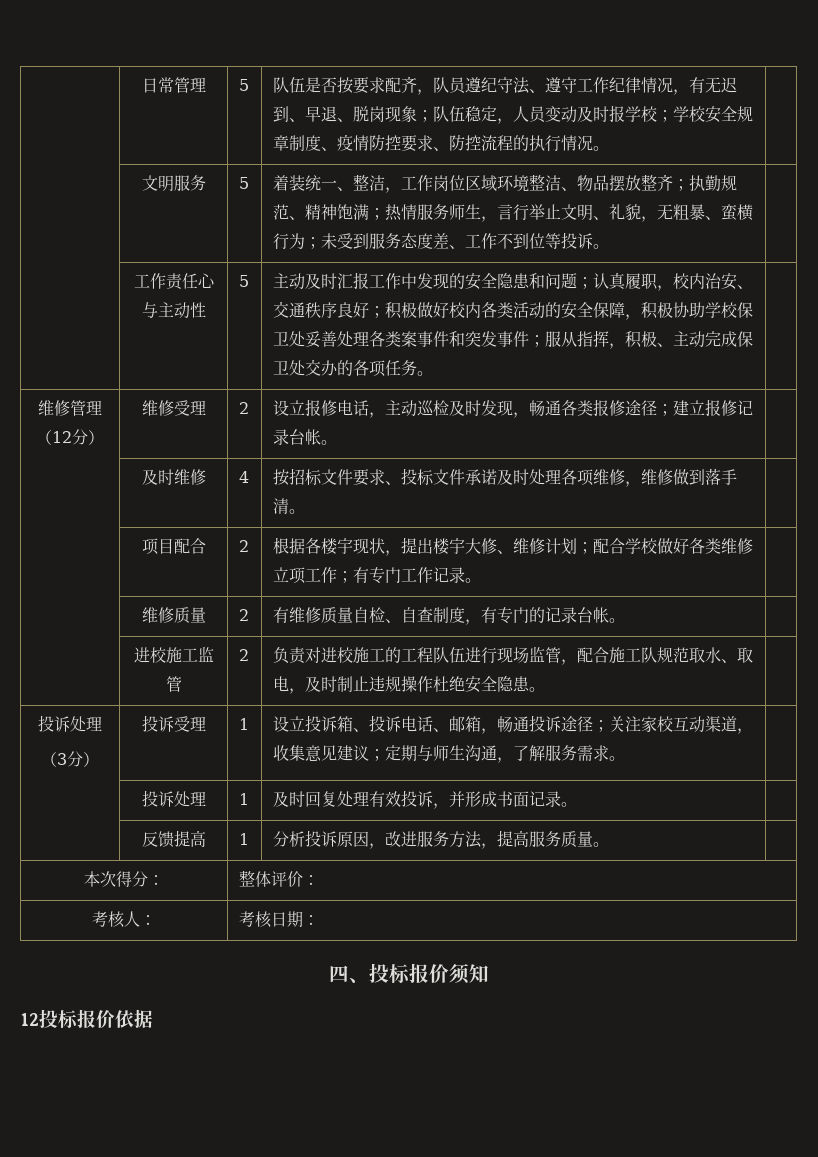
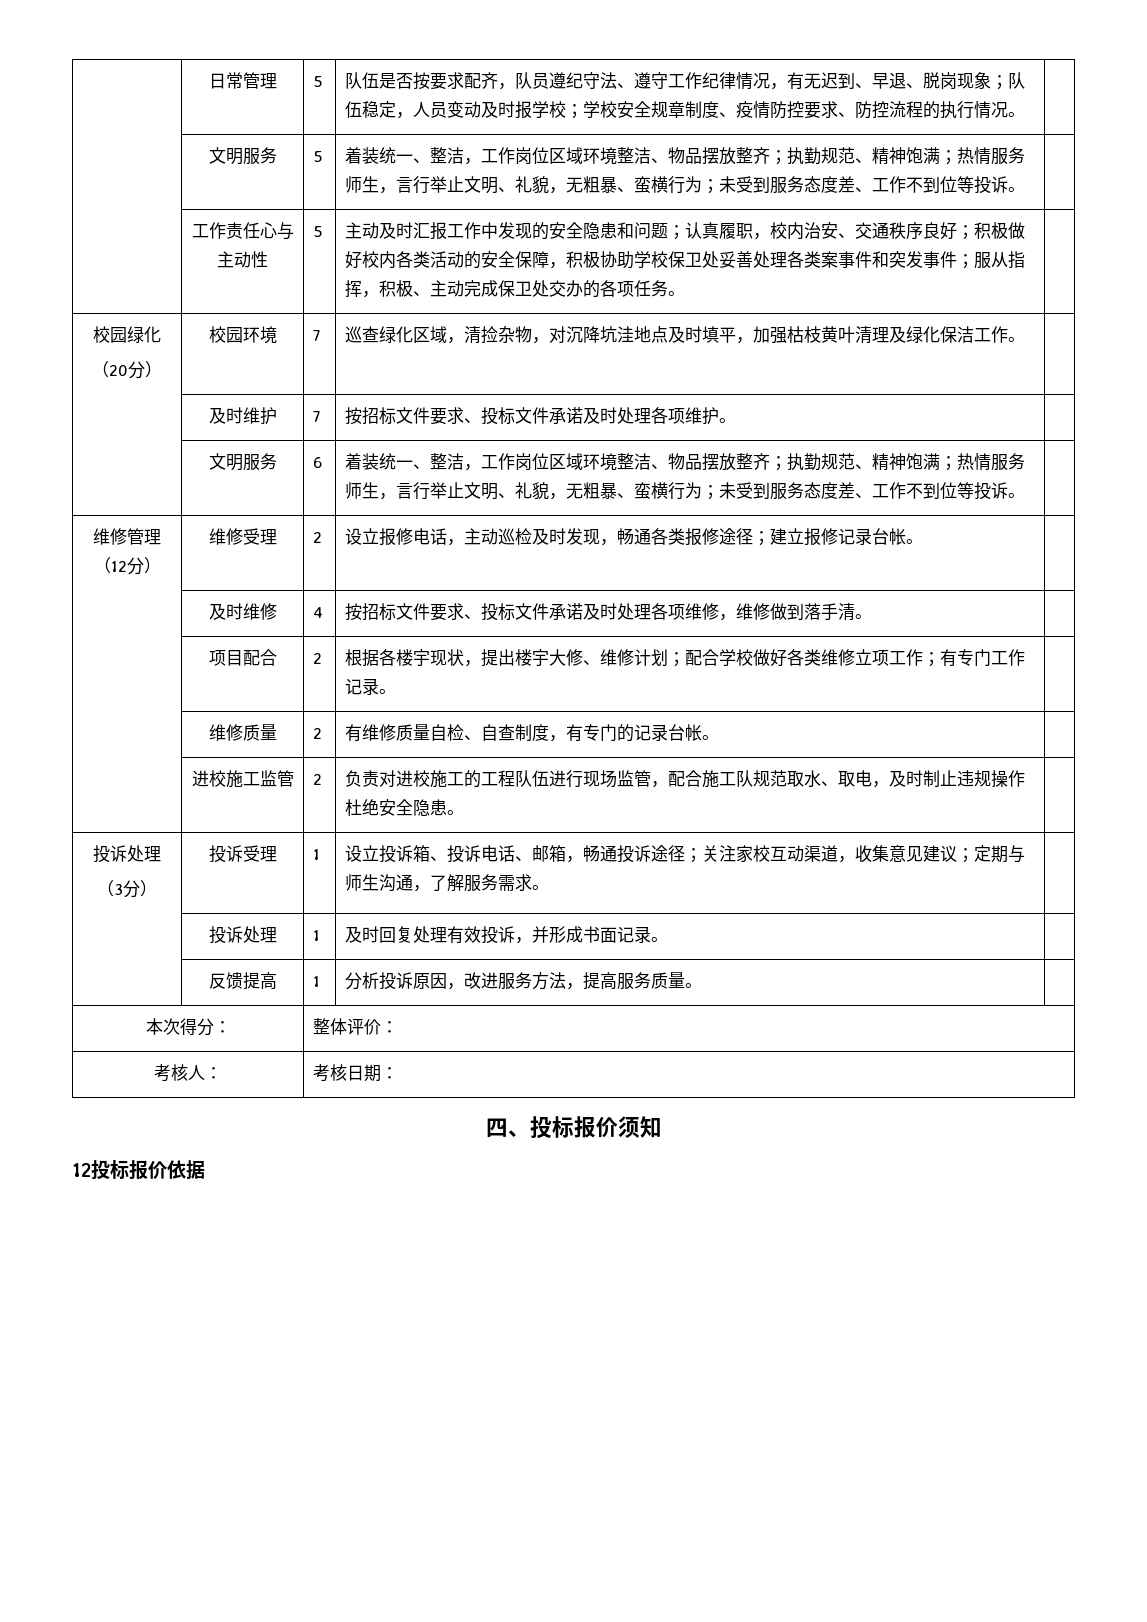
+ 校园绿化
+ （20分） | 校园环境 | 7 | 巡查绿化区域，清捡杂物，对沉降坑洼地点及时填平，加强枯枝黄叶清理及绿化保洁工作。 |
+ | 及时维护 | 7 | 按招标文件要求、投标文件承诺及时处理各项维护。 |
+ | 文明服务 | 6 | 着装统一、整洁，工作岗位区域环境整洁、物品摆放整齐；执勤规范、精神饱满；热情服务师生，言行举止文明、礼貌，无粗暴、蛮横行为；未受到服务态度差、工作不到位等投诉。

